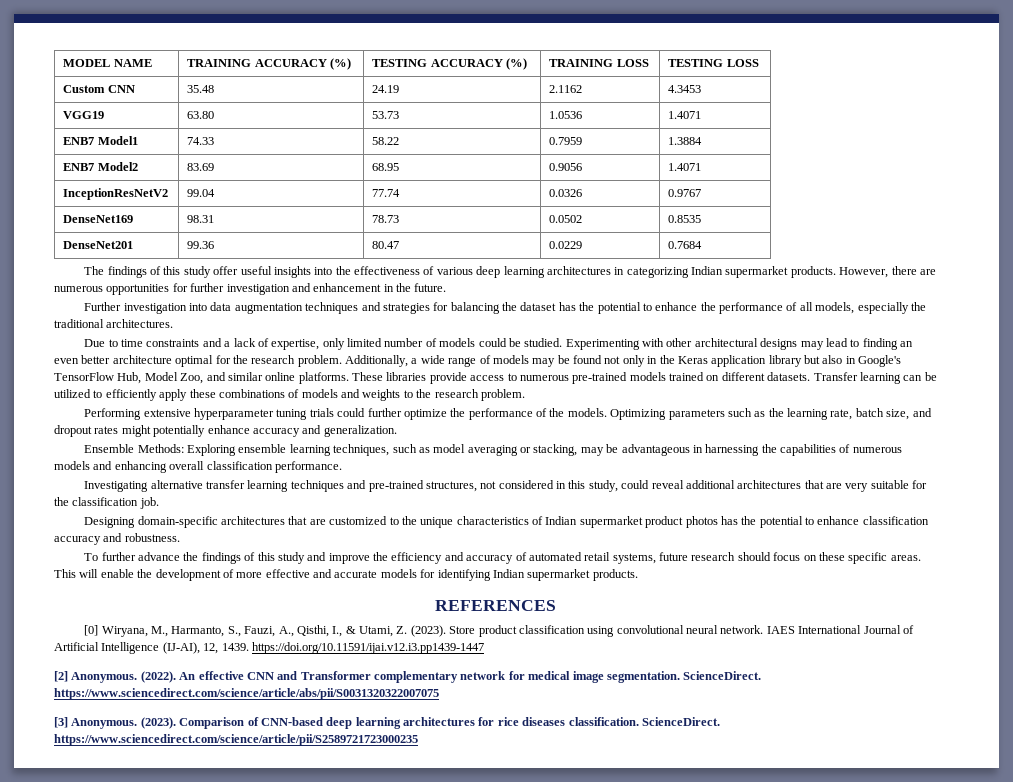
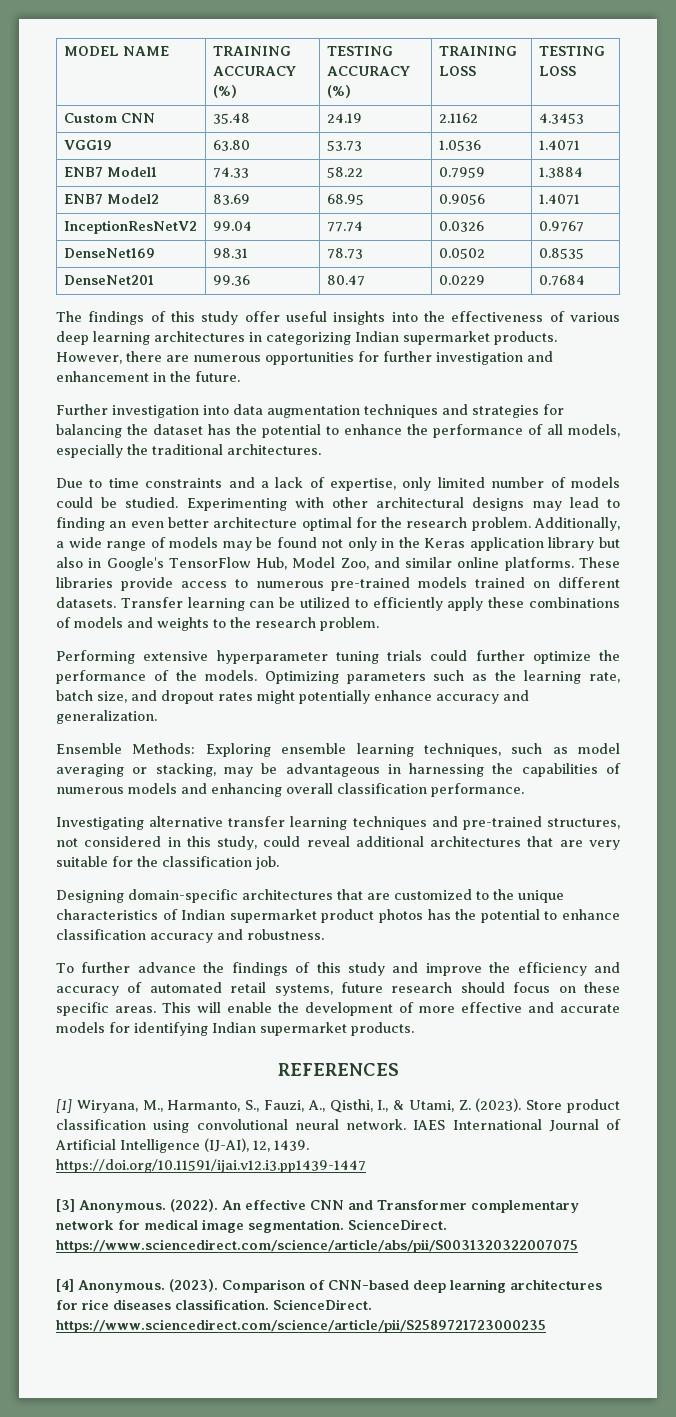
- [0] Wiryana, M., Harmanto, S., Fauzi, A., Qisthi, I., & Utami, Z. (2023).
+ [1] Wiryana, M., Harmanto, S., Fauzi, A., Qisthi, I., & Utami, Z. (2023).
- [2] Anonymous.
+ [3] Anonymous.
- [3] Anonymous.
+ [4] Anonymous.

